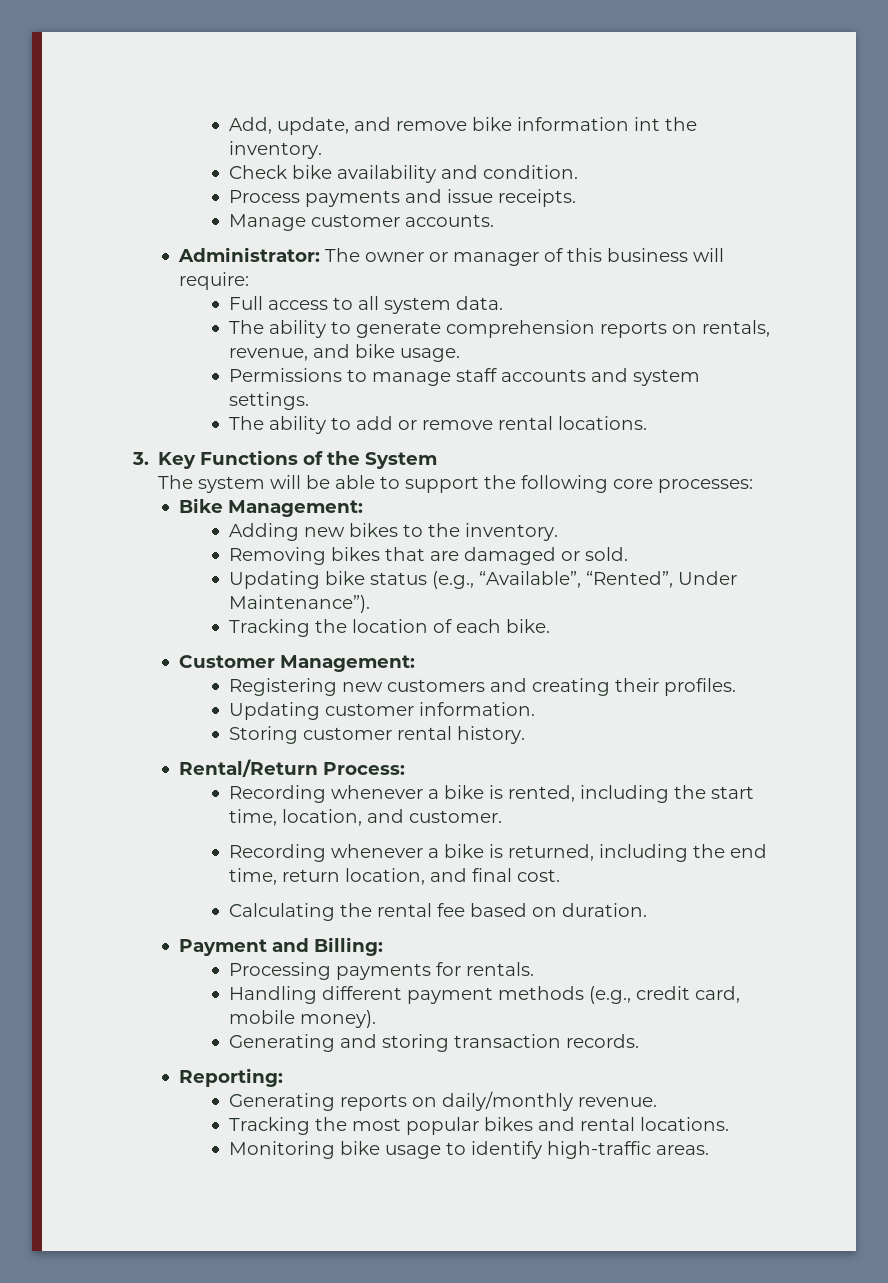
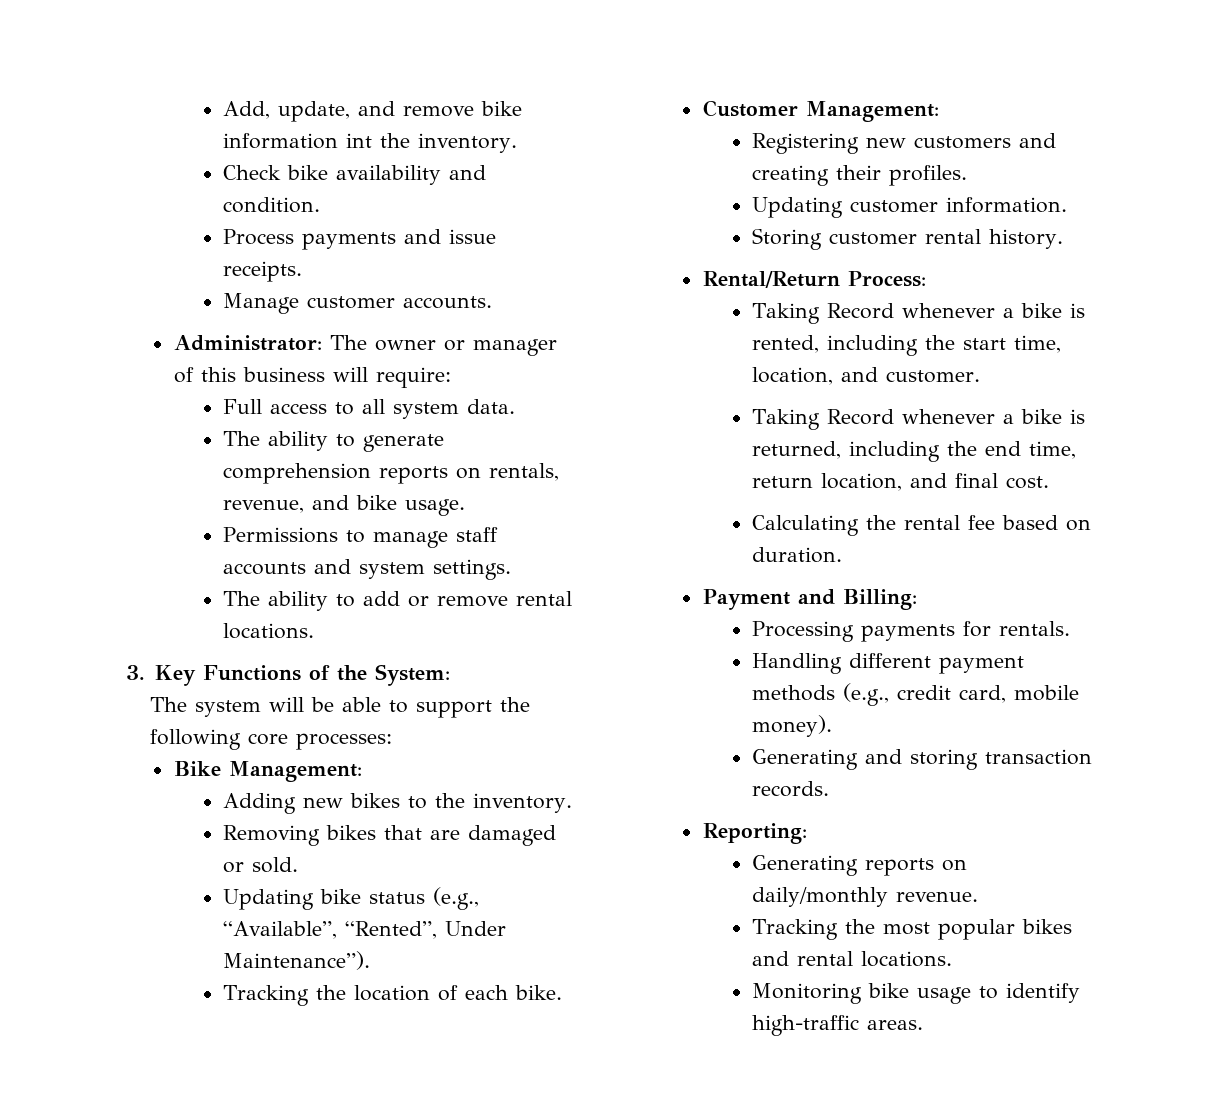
- 3. Key Functions of the System
+ 3. Key Functions of the System:
- Recording whenever a bike is rented, including the start time, location, and customer.
+ Taking Record whenever a bike is rented, including the start time, location, and customer.
- Recording whenever a bike is returned, including the end time, return location, and final cost.
+ Taking Record whenever a bike is returned, including the end time, return location, and final cost.

